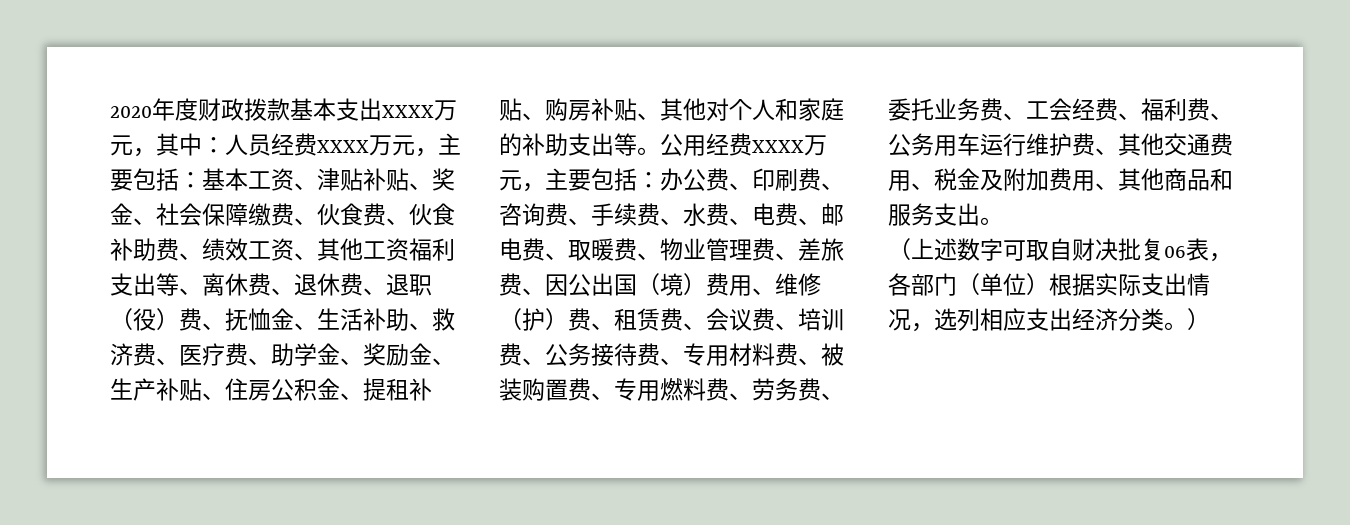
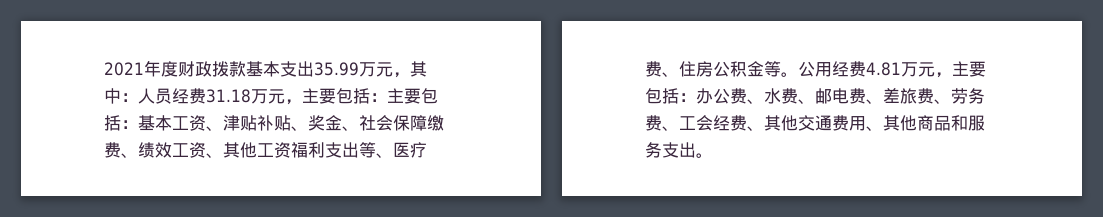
- 2020年度财政拨款基本支出XXXX万元，其中：人员经费XXXX万元，主要包括：基本工资、津贴补贴、奖金、社会保障缴费、伙食费、伙食补助费、绩效工资、其他工资福利支出等、离休费、退休费、退职（役）费、抚恤金、生活补助、救济费、医疗费、助学金、奖励金、生产补贴、住房公积金、提租补贴、购房补贴、其他对个人和家庭的补助支出等。
+ 2021年度财政拨款基本支出35.99万元，其中：人员经费31.18万元，主要包括：主要包括：基本工资、津贴补贴、奖金、社会保障缴费、绩效工资、其他工资福利支出等、医疗费、住房公积金等。
- 公用经费XXXX万元，主要包括：办公费、印刷费、咨询费、手续费、水费、电费、邮电费、取暖费、物业管理费、差旅费、因公出国（境）费用、维修（护）费、租赁费、会议费、培训费、公务接待费、专用材料费、被装购置费、专用燃料费、劳务费、委托业务费、工会经费、福利费、公务用车运行维护费、其他交通费用、税金及附加费用、其他商品和服务支出。
+ 公用经费4.81万元，主要包括：办公费、水费、邮电费、差旅费、劳务费、工会经费、其他交通费用、其他商品和服务支出。
- （上述数字可取自财决批复06表，各部门（单位）根据实际支出情况，选列相应支出经济分类。）

